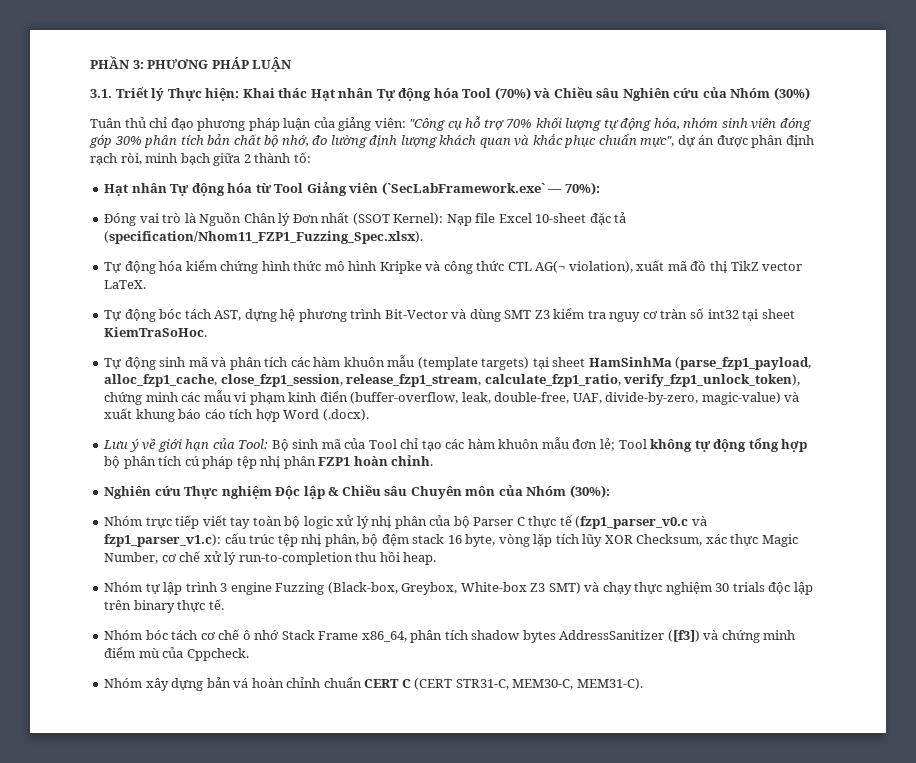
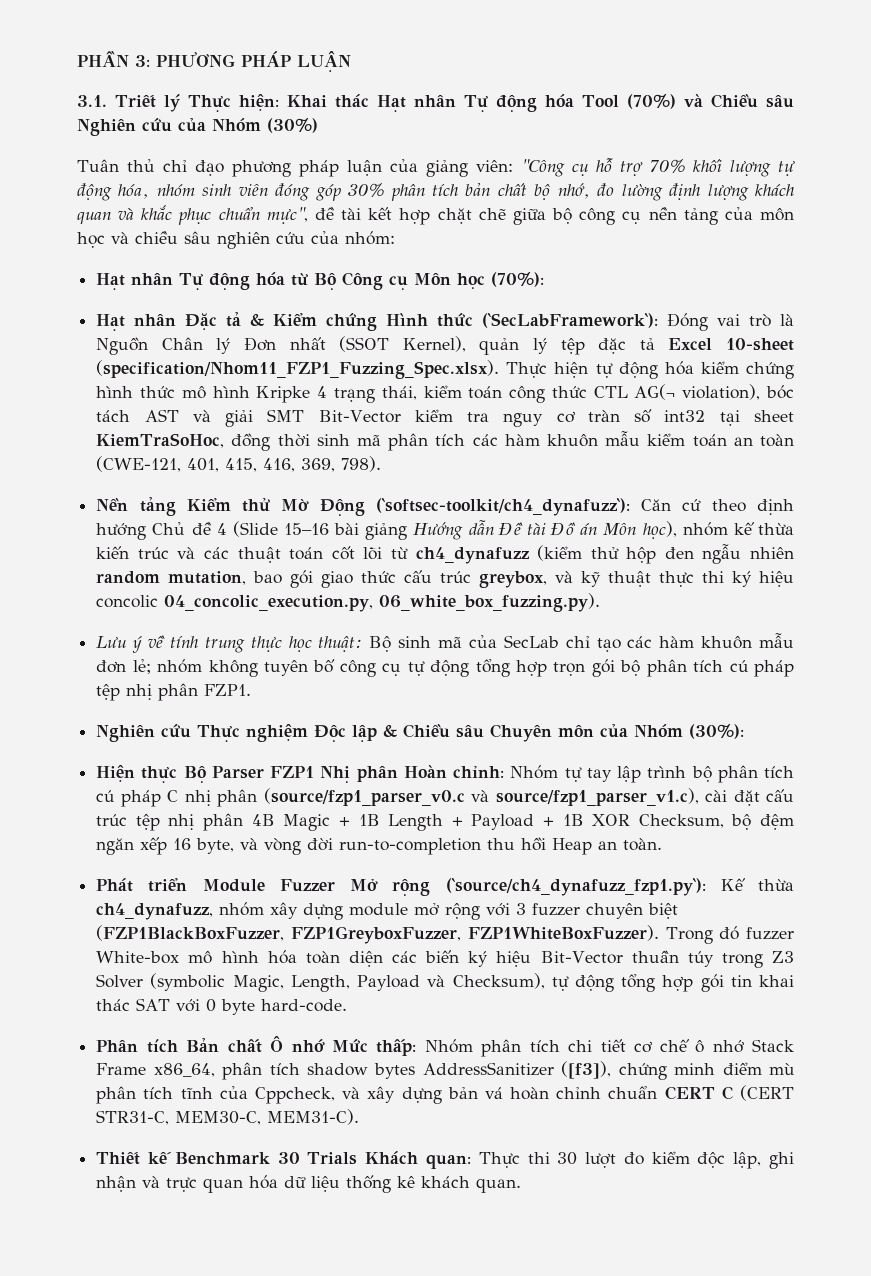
- Tuân thủ chỉ đạo phương pháp luận của giảng viên: "Công cụ hỗ trợ 70% khối lượng tự động hóa, nhóm sinh viên đóng góp 30% phân tích bản chất bộ nhớ, đo lường định lượng khách quan và khắc phục chuẩn mực", dự án được phân định rạch ròi, minh bạch giữa 2 thành tố:
+ Tuân thủ chỉ đạo phương pháp luận của giảng viên: "Công cụ hỗ trợ 70% khối lượng tự động hóa, nhóm sinh viên đóng góp 30% phân tích bản chất bộ nhớ, đo lường định lượng khách quan và khắc phục chuẩn mực", đề tài kết hợp chặt chẽ giữa bộ công cụ nền tảng của môn học và chiều sâu nghiên cứu của nhóm:
- Hạt nhân Tự động hóa từ Tool Giảng viên (`SecLabFramework.exe` — 70%):
- Đóng vai trò là Nguồn Chân lý Đơn nhất (SSOT Kernel): Nạp file Excel 10-sheet đặc tả (specification/Nhom11_FZP1_Fuzzing_Spec.xlsx).
- Tự động hóa kiểm chứng hình thức mô hình Kripke và công thức CTL AG(¬ violation), xuất mã đồ thị TikZ vector LaTeX.
- Tự động bóc tách AST, dựng hệ phương trình Bit-Vector và dùng SMT Z3 kiểm tra nguy cơ tràn số int32 tại sheet KiemTraSoHoc.
- Tự động sinh mã và phân tích các hàm khuôn mẫu (template targets) tại sheet HamSinhMa (parse_fzp1_payload, alloc_fzp1_cache, close_fzp1_session, release_fzp1_stream, calculate_fzp1_ratio, verify_fzp1_unlock_token), chứng minh các mẫu vi phạm kinh điển (buffer-overflow, leak, double-free, UAF, divide-by-zero, magic-value) và xuất khung báo cáo tích hợp Word (.docx).
- Lưu ý về giới hạn của Tool:
+ Hạt nhân Tự động hóa từ Bộ Công cụ Môn học (70%):
+ Hạt nhân Đặc tả & Kiểm chứng Hình thức (`SecLabFramework`): Đóng vai trò là Nguồn Chân lý Đơn nhất (SSOT Kernel), quản lý tệp đặc tả Excel 10-sheet (specification/Nhom11_FZP1_Fuzzing_Spec.xlsx). Thực hiện tự động hóa kiểm chứng hình thức mô hình Kripke 4 trạng thái, kiểm toán công thức CTL AG(¬ violation), bóc tách AST và giải SMT Bit-Vector kiểm tra nguy cơ tràn số int32 tại sheet KiemTraSoHoc, đồng thời sinh mã phân tích các hàm khuôn mẫu kiểm toán an toàn (CWE-121, 401, 415, 416, 369, 798).
+ Nền tảng Kiểm thử Mờ Động (`softsec-toolkit/ch4_dynafuzz`): Căn cứ theo định hướng Chủ đề 4 (Slide 15–16 bài giảng Hướng dẫn Đề tài Đồ án Môn học), nhóm kế thừa kiến trúc và các thuật toán cốt lõi từ ch4_dynafuzz (kiểm thử hộp đen ngẫu nhiên random mutation, bao gói giao thức cấu trúc greybox, và kỹ thuật thực thi ký hiệu concolic 04_concolic_execution.py, 06_white_box_fuzzing.py).
+ Lưu ý về tính trung thực học thuật:
- Bộ sinh mã của Tool chỉ tạo các hàm khuôn mẫu đơn lẻ;
+ Bộ sinh mã của SecLab chỉ tạo các hàm khuôn mẫu đơn lẻ;
- Tool không tự động tổng hợp bộ phân tích cú pháp tệp nhị phân FZP1 hoàn chỉnh.
+ nhóm không tuyên bố công cụ tự động tổng hợp trọn gói bộ phân tích cú pháp tệp nhị phân FZP1.
- Nhóm trực tiếp viết tay toàn bộ logic xử lý nhị phân của bộ Parser C thực tế (fzp1_parser_v0.c và fzp1_parser_v1.c): cấu trúc tệp nhị phân, bộ đệm stack 16 byte, vòng lặp tích lũy XOR Checksum, xác thực Magic Number, cơ chế xử lý run-to-completion thu hồi heap.
- Nhóm tự lập trình 3 engine Fuzzing (Black-box, Greybox, White-box Z3 SMT) và chạy thực nghiệm 30 trials độc lập trên binary thực tế.
- Nhóm bóc tách cơ chế ô nhớ Stack Frame x86_64, phân tích shadow bytes AddressSanitizer ([f3]) và chứng minh điểm mù của Cppcheck.
- Nhóm xây dựng bản vá hoàn chỉnh chuẩn CERT C (CERT STR31-C, MEM30-C, MEM31-C).
+ Hiện thực Bộ Parser FZP1 Nhị phân Hoàn chỉnh: Nhóm tự tay lập trình bộ phân tích cú pháp C nhị phân (source/fzp1_parser_v0.c và source/fzp1_parser_v1.c), cài đặt cấu trúc tệp nhị phân 4B Magic + 1B Length + Payload + 1B XOR Checksum, bộ đệm ngăn xếp 16 byte, và vòng đời run-to-completion thu hồi Heap an toàn.
+ Phát triển Module Fuzzer Mở rộng (`source/ch4_dynafuzz_fzp1.py`): Kế thừa ch4_dynafuzz, nhóm xây dựng module mở rộng với 3 fuzzer chuyên biệt (FZP1BlackBoxFuzzer, FZP1GreyboxFuzzer, FZP1WhiteBoxFuzzer). Trong đó fuzzer White-box mô hình hóa toàn diện các biến ký hiệu Bit-Vector thuần túy trong Z3 Solver (symbolic Magic, Length, Payload và Checksum), tự động tổng hợp gói tin khai thác SAT với 0 byte hard-code.
+ Phân tích Bản chất Ô nhớ Mức thấp: Nhóm phân tích chi tiết cơ chế ô nhớ Stack Frame x86_64, phân tích shadow bytes AddressSanitizer ([f3]), chứng minh điểm mù phân tích tĩnh của Cppcheck, và xây dựng bản vá hoàn chỉnh chuẩn CERT C (CERT STR31-C, MEM30-C, MEM31-C).
+ Thiết kế Benchmark 30 Trials Khách quan: Thực thi 30 lượt đo kiểm độc lập, ghi nhận và trực quan hóa dữ liệu thống kê khách quan.

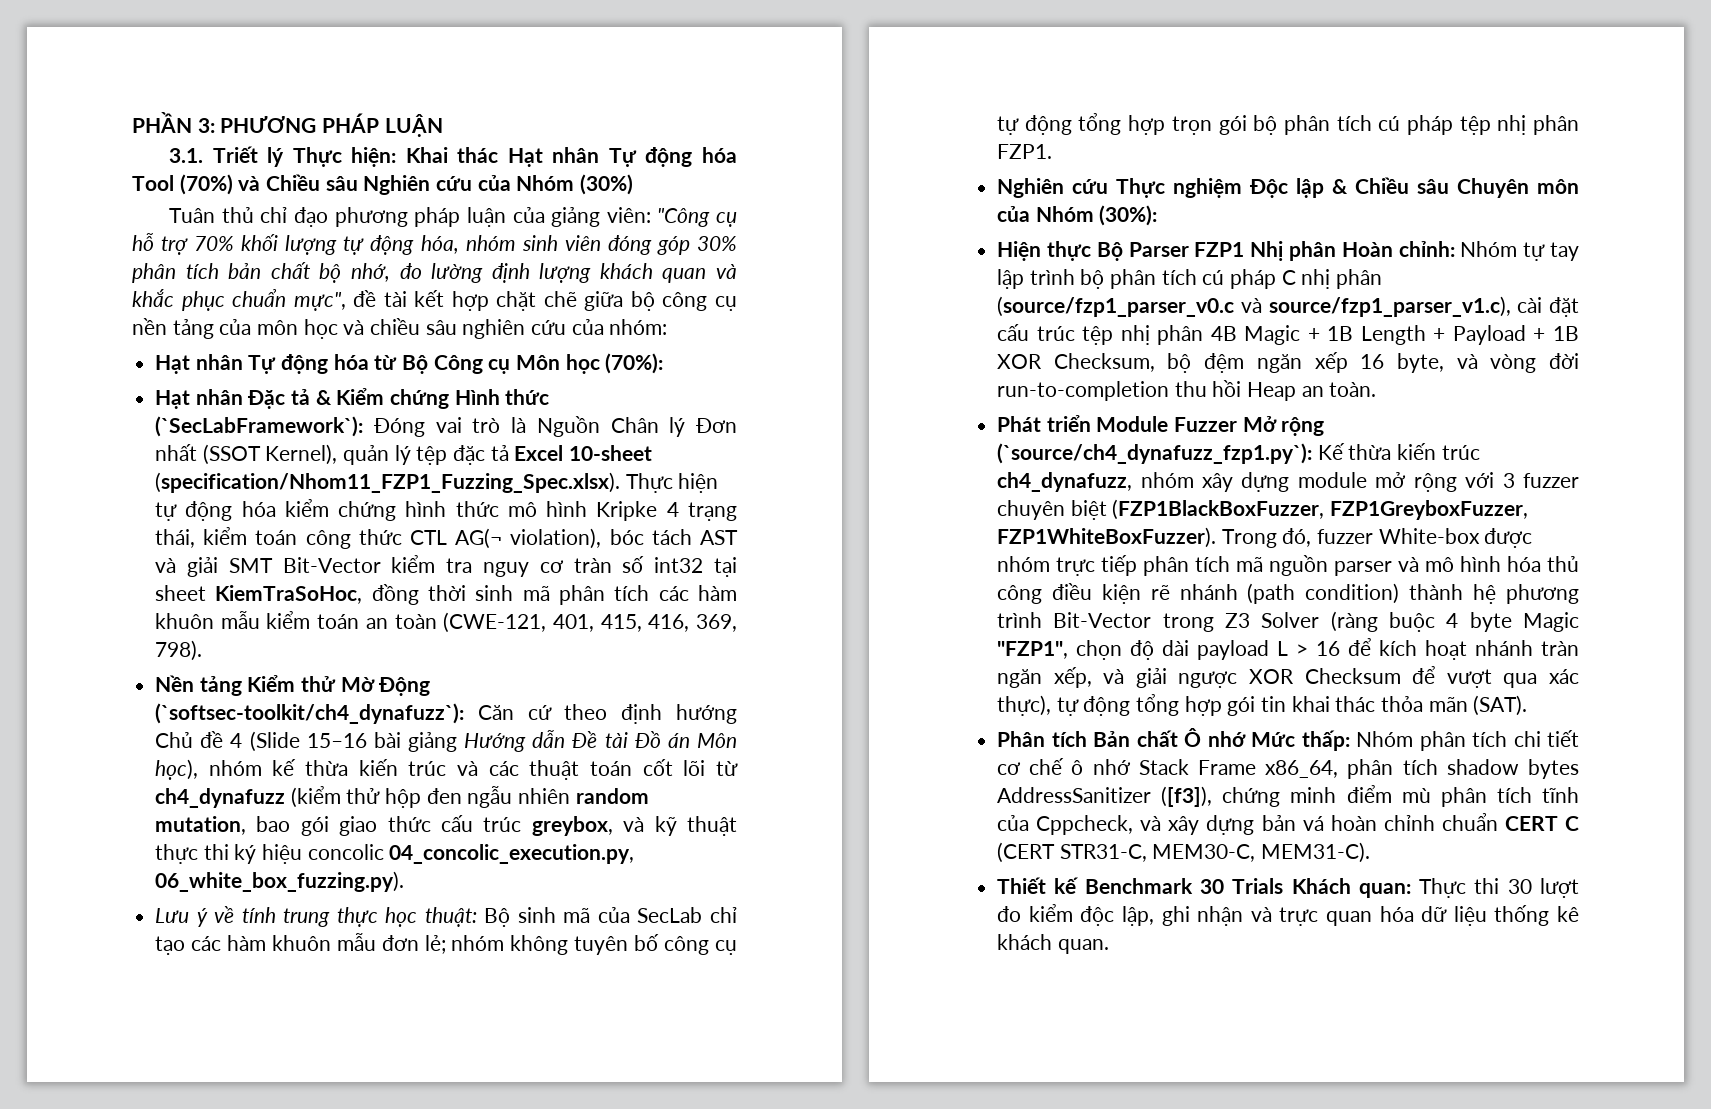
- Phát triển Module Fuzzer Mở rộng (`source/ch4_dynafuzz_fzp1.py`): Kế thừa ch4_dynafuzz, nhóm xây dựng module mở rộng với 3 fuzzer chuyên biệt (FZP1BlackBoxFuzzer, FZP1GreyboxFuzzer, FZP1WhiteBoxFuzzer).
+ Phát triển Module Fuzzer Mở rộng (`source/ch4_dynafuzz_fzp1.py`): Kế thừa kiến trúc ch4_dynafuzz, nhóm xây dựng module mở rộng với 3 fuzzer chuyên biệt (FZP1BlackBoxFuzzer, FZP1GreyboxFuzzer, FZP1WhiteBoxFuzzer).
- Trong đó fuzzer White-box mô hình hóa toàn diện các biến ký hiệu Bit-Vector thuần túy trong Z3 Solver (symbolic Magic, Length, Payload và Checksum), tự động tổng hợp gói tin khai thác SAT với 0 byte hard-code.
+ Trong đó, fuzzer White-box được nhóm trực tiếp phân tích mã nguồn parser và mô hình hóa thủ công điều kiện rẽ nhánh (path condition) thành hệ phương trình Bit-Vector trong Z3 Solver (ràng buộc 4 byte Magic "FZP1", chọn độ dài payload L > 16 để kích hoạt nhánh tràn ngăn xếp, và giải ngược XOR Checksum để vượt qua xác thực), tự động tổng hợp gói tin khai thác thỏa mãn (SAT).

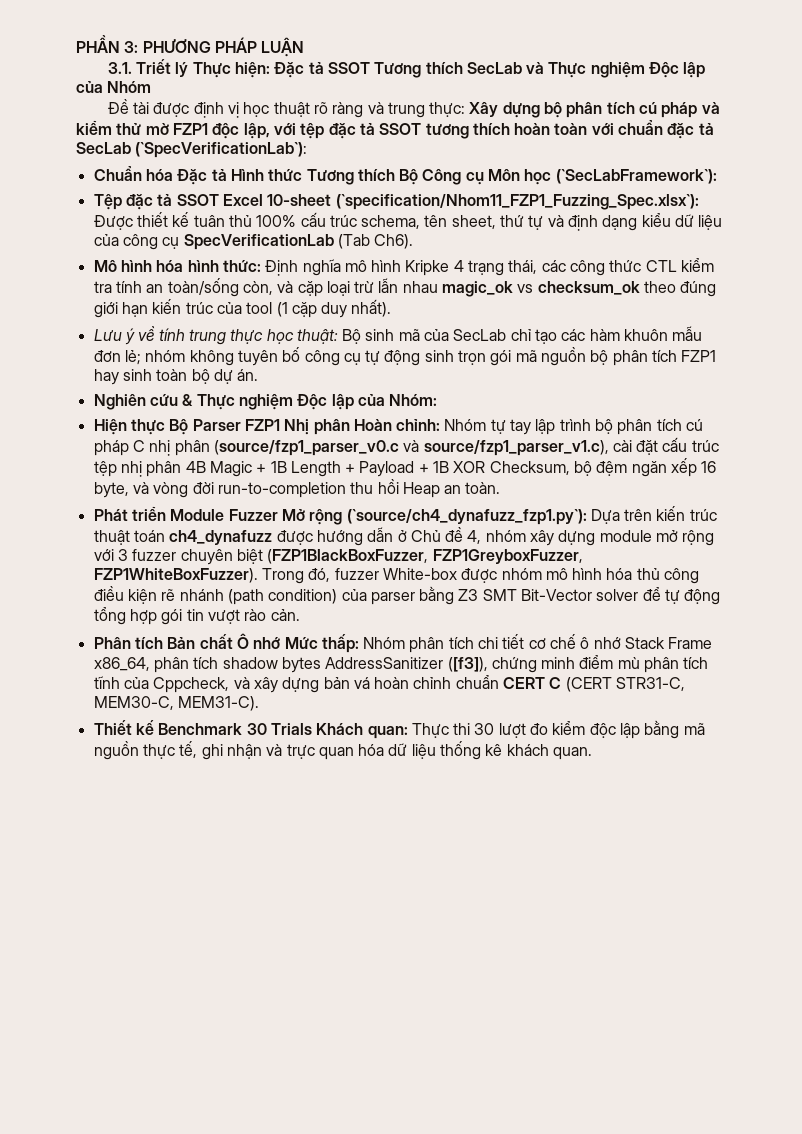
- 3.1. Triết lý Thực hiện: Khai thác Hạt nhân Tự động hóa Tool (70%) và Chiều sâu Nghiên cứu của Nhóm (30%)
- Tuân thủ chỉ đạo phương pháp luận của giảng viên: "Công cụ hỗ trợ 70% khối lượng tự động hóa, nhóm sinh viên đóng góp 30% phân tích bản chất bộ nhớ, đo lường định lượng khách quan và khắc phục chuẩn mực", đề tài kết hợp chặt chẽ giữa bộ công cụ nền tảng của môn học và chiều sâu nghiên cứu của nhóm:
- Hạt nhân Tự động hóa từ Bộ Công cụ Môn học (70%):
- Hạt nhân Đặc tả & Kiểm chứng Hình thức (`SecLabFramework`): Đóng vai trò là Nguồn Chân lý Đơn nhất (SSOT Kernel), quản lý tệp đặc tả Excel 10-sheet (specification/Nhom11_FZP1_Fuzzing_Spec.xlsx). Thực hiện tự động hóa kiểm chứng hình thức mô hình Kripke 4 trạng thái, kiểm toán công thức CTL AG(¬ violation), bóc tách AST và giải SMT Bit-Vector kiểm tra nguy cơ tràn số int32 tại sheet KiemTraSoHoc, đồng thời sinh mã phân tích các hàm khuôn mẫu kiểm toán an toàn (CWE-121, 401, 415, 416, 369, 798).
- Nền tảng Kiểm thử Mờ Động (`softsec-toolkit/ch4_dynafuzz`): Căn cứ theo định hướng Chủ đề 4 (Slide 15–16 bài giảng Hướng dẫn Đề tài Đồ án Môn học), nhóm kế thừa kiến trúc và các thuật toán cốt lõi từ ch4_dynafuzz (kiểm thử hộp đen ngẫu nhiên random mutation, bao gói giao thức cấu trúc greybox, và kỹ thuật thực thi ký hiệu concolic 04_concolic_execution.py, 06_white_box_fuzzing.py).
+ 3.1. Triết lý Thực hiện: Đặc tả SSOT Tương thích SecLab và Thực nghiệm Độc lập của Nhóm
+ Đề tài được định vị học thuật rõ ràng và trung thực: Xây dựng bộ phân tích cú pháp và kiểm thử mờ FZP1 độc lập, với tệp đặc tả SSOT tương thích hoàn toàn với chuẩn đặc tả SecLab (`SpecVerificationLab`):
+ Chuẩn hóa Đặc tả Hình thức Tương thích Bộ Công cụ Môn học (`SecLabFramework`):
+ Tệp đặc tả SSOT Excel 10-sheet (`specification/Nhom11_FZP1_Fuzzing_Spec.xlsx`): Được thiết kế tuân thủ 100% cấu trúc schema, tên sheet, thứ tự và định dạng kiểu dữ liệu của công cụ SpecVerificationLab (Tab Ch6).
+ Mô hình hóa hình thức: Định nghĩa mô hình Kripke 4 trạng thái, các công thức CTL kiểm tra tính an toàn/sống còn, và cặp loại trừ lẫn nhau magic_ok vs checksum_ok theo đúng giới hạn kiến trúc của tool (1 cặp duy nhất).
- Lưu ý về tính trung thực học thuật: Bộ sinh mã của SecLab chỉ tạo các hàm khuôn mẫu đơn lẻ; nhóm không tuyên bố công cụ tự động tổng hợp trọn gói bộ phân tích cú pháp tệp nhị phân FZP1.
- Nghiên cứu Thực nghiệm Độc lập & Chiều sâu Chuyên môn của Nhóm (30%):
+ Lưu ý về tính trung thực học thuật: Bộ sinh mã của SecLab chỉ tạo các hàm khuôn mẫu đơn lẻ; nhóm không tuyên bố công cụ tự động sinh trọn gói mã nguồn bộ phân tích FZP1 hay sinh toàn bộ dự án.
+ Nghiên cứu & Thực nghiệm Độc lập của Nhóm:
- Phát triển Module Fuzzer Mở rộng (`source/ch4_dynafuzz_fzp1.py`): Kế thừa kiến trúc ch4_dynafuzz, nhóm xây dựng module mở rộng với 3 fuzzer chuyên biệt (FZP1BlackBoxFuzzer, FZP1GreyboxFuzzer, FZP1WhiteBoxFuzzer).
+ Phát triển Module Fuzzer Mở rộng (`source/ch4_dynafuzz_fzp1.py`): Dựa trên kiến trúc thuật toán ch4_dynafuzz được hướng dẫn ở Chủ đề 4, nhóm xây dựng module mở rộng với 3 fuzzer chuyên biệt (FZP1BlackBoxFuzzer, FZP1GreyboxFuzzer, FZP1WhiteBoxFuzzer).
- Trong đó, fuzzer White-box được nhóm trực tiếp phân tích mã nguồn parser và mô hình hóa thủ công điều kiện rẽ nhánh (path condition) thành hệ phương trình Bit-Vector trong Z3 Solver (ràng buộc 4 byte Magic "FZP1", chọn độ dài payload L > 16 để kích hoạt nhánh tràn ngăn xếp, và giải ngược XOR Checksum để vượt qua xác thực), tự động tổng hợp gói tin khai thác thỏa mãn (SAT).
+ Trong đó, fuzzer White-box được nhóm mô hình hóa thủ công điều kiện rẽ nhánh (path condition) của parser bằng Z3 SMT Bit-Vector solver để tự động tổng hợp gói tin vượt rào cản.
- Thiết kế Benchmark 30 Trials Khách quan: Thực thi 30 lượt đo kiểm độc lập, ghi nhận và trực quan hóa dữ liệu thống kê khách quan.
+ Thiết kế Benchmark 30 Trials Khách quan: Thực thi 30 lượt đo kiểm độc lập bằng mã nguồn thực tế, ghi nhận và trực quan hóa dữ liệu thống kê khách quan.

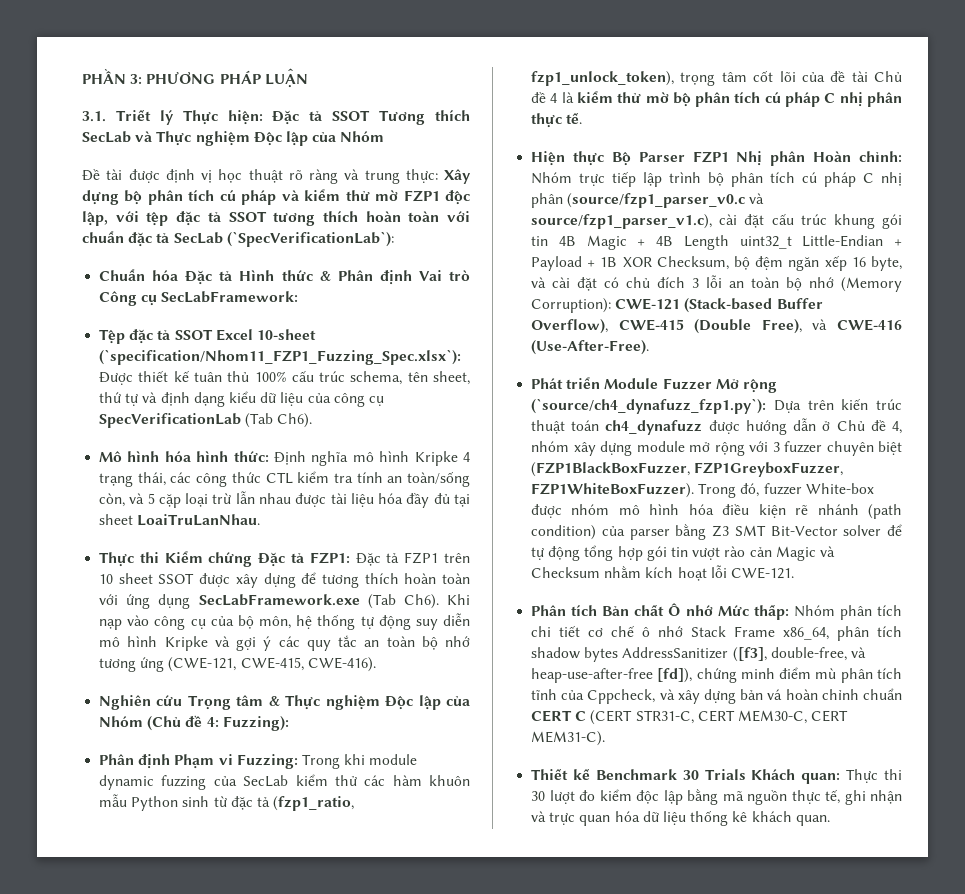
- Chuẩn hóa Đặc tả Hình thức Tương thích Bộ Công cụ Môn học (`SecLabFramework`):
+ Chuẩn hóa Đặc tả Hình thức & Phân định Vai trò Công cụ SecLabFramework:
- Mô hình hóa hình thức: Định nghĩa mô hình Kripke 4 trạng thái, các công thức CTL kiểm tra tính an toàn/sống còn, và cặp loại trừ lẫn nhau magic_ok vs checksum_ok theo đúng giới hạn kiến trúc của tool (1 cặp duy nhất).
- Lưu ý về tính trung thực học thuật: Bộ sinh mã của SecLab chỉ tạo các hàm khuôn mẫu đơn lẻ; nhóm không tuyên bố công cụ tự động sinh trọn gói mã nguồn bộ phân tích FZP1 hay sinh toàn bộ dự án.
+ Mô hình hóa hình thức: Định nghĩa mô hình Kripke 4 trạng thái, các công thức CTL kiểm tra tính an toàn/sống còn, và 5 cặp loại trừ lẫn nhau được tài liệu hóa đầy đủ tại sheet LoaiTruLanNhau.
+ Thực thi Kiểm chứng Đặc tả FZP1: Đặc tả FZP1 trên 10 sheet SSOT được xây dựng để tương thích hoàn toàn với ứng dụng SecLabFramework.exe (Tab Ch6). Khi nạp vào công cụ của bộ môn, hệ thống tự động suy diễn mô hình Kripke và gợi ý các quy tắc an toàn bộ nhớ tương ứng (CWE-121, CWE-415, CWE-416).
- Nghiên cứu & Thực nghiệm Độc lập của Nhóm:
+ Nghiên cứu Trọng tâm & Thực nghiệm Độc lập của Nhóm (Chủ đề 4: Fuzzing):
+ Phân định Phạm vi Fuzzing: Trong khi module dynamic fuzzing của SecLab kiểm thử các hàm khuôn mẫu Python sinh từ đặc tả (fzp1_ratio, fzp1_unlock_token), trọng tâm cốt lõi của đề tài Chủ đề 4 là kiểm thử mờ bộ phân tích cú pháp C nhị phân thực tế.
- Hiện thực Bộ Parser FZP1 Nhị phân Hoàn chỉnh: Nhóm tự tay lập trình bộ phân tích cú pháp C nhị phân (source/fzp1_parser_v0.c và source/fzp1_parser_v1.c), cài đặt cấu trúc tệp nhị phân 4B Magic + 1B Length + Payload + 1B XOR Checksum, bộ đệm ngăn xếp 16 byte, và vòng đời run-to-completion thu hồi Heap an toàn.
+ Hiện thực Bộ Parser FZP1 Nhị phân Hoàn chỉnh: Nhóm trực tiếp lập trình bộ phân tích cú pháp C nhị phân (source/fzp1_parser_v0.c và source/fzp1_parser_v1.c), cài đặt cấu trúc khung gói tin 4B Magic + 4B Length uint32_t Little-Endian + Payload + 1B XOR Checksum, bộ đệm ngăn xếp 16 byte, và cài đặt có chủ đích 3 lỗi an toàn bộ nhớ (Memory Corruption): CWE-121 (Stack-based Buffer Overflow), CWE-415 (Double Free), và CWE-416 (Use-After-Free).
- Trong đó, fuzzer White-box được nhóm mô hình hóa thủ công điều kiện rẽ nhánh (path condition) của parser bằng Z3 SMT Bit-Vector solver để tự động tổng hợp gói tin vượt rào cản.
+ Trong đó, fuzzer White-box được nhóm mô hình hóa điều kiện rẽ nhánh (path condition) của parser bằng Z3 SMT Bit-Vector solver để tự động tổng hợp gói tin vượt rào cản Magic và Checksum nhằm kích hoạt lỗi CWE-121.
- Phân tích Bản chất Ô nhớ Mức thấp: Nhóm phân tích chi tiết cơ chế ô nhớ Stack Frame x86_64, phân tích shadow bytes AddressSanitizer ([f3]), chứng minh điểm mù phân tích tĩnh của Cppcheck, và xây dựng bản vá hoàn chỉnh chuẩn CERT C (CERT STR31-C, MEM30-C, MEM31-C).
+ Phân tích Bản chất Ô nhớ Mức thấp: Nhóm phân tích chi tiết cơ chế ô nhớ Stack Frame x86_64, phân tích shadow bytes AddressSanitizer ([f3], double-free, và heap-use-after-free [fd]), chứng minh điểm mù phân tích tĩnh của Cppcheck, và xây dựng bản vá hoàn chỉnh chuẩn CERT C (CERT STR31-C, CERT MEM30-C, CERT MEM31-C).

